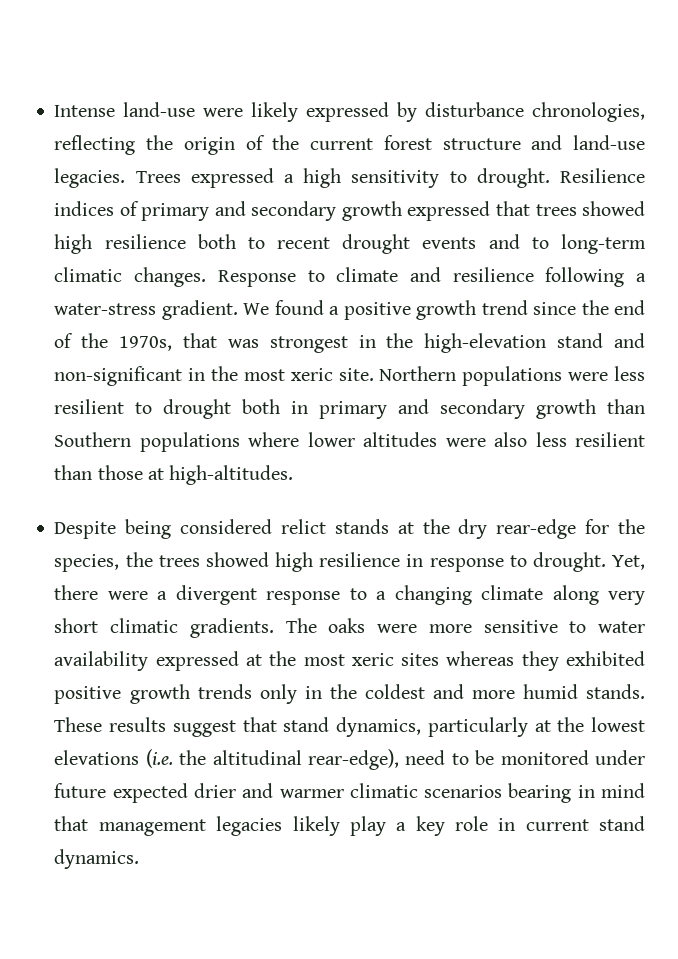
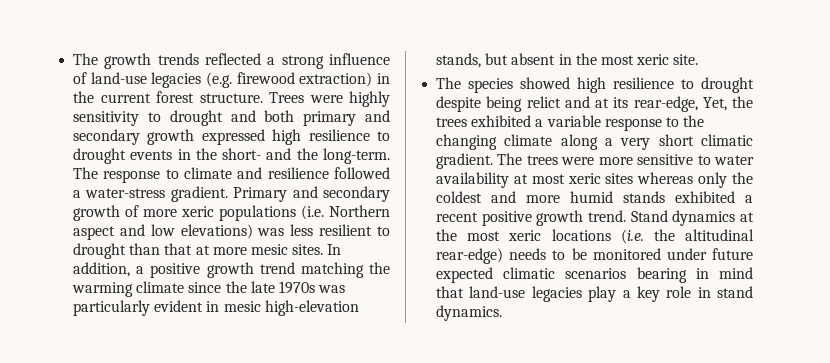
- Intense land-use were likely expressed by disturbance chronologies, reflecting the origin of the current forest structure and land-use legacies. Trees expressed a high sensitivity to drought. Resilience indices of primary and secondary growth expressed that trees showed high resilience both to recent drought events and to long-term climatic changes. Response to climate and resilience following a water-stress gradient.
+ The growth trends reflected a strong influence of land-use legacies (e.g. firewood extraction) in the current forest structure. Trees were highly sensitivity to drought and both primary and secondary growth expressed high resilience to drought events in the short- and the long-term. The response to climate and resilience followed a water-stress gradient.
- We found a positive growth trend since the end of the 1970s, that was strongest in the high-elevation stand and non-significant in the most xeric site. Northern populations were less resilient to drought both in primary and secondary growth than Southern populations where lower altitudes were also less resilient than those at high-altitudes.
- Despite being considered relict stands at the dry rear-edge for the species, the trees showed high resilience in response to drought. Yet, there were a divergent response to a changing climate along very short climatic gradients. The oaks were more sensitive to water availability expressed at the most xeric sites whereas they exhibited positive growth trends only in the coldest and more humid stands. These results suggest that stand dynamics, particularly at the lowest elevations (i.e. the altitudinal rear-edge), need to be monitored under future expected drier and warmer climatic scenarios bearing in mind that management legacies likely play a key role in current stand dynamics.
+ Primary and secondary growth of more xeric populations (i.e. Northern aspect and low elevations) was less resilient to drought than that at more mesic sites. In addition, a positive growth trend matching the warming climate since the late 1970s was particularly evident in mesic high-elevation stands, but absent in the most xeric site.
+ The species showed high resilience to drought despite being relict and at its rear-edge, Yet, the trees exhibited a variable response to the changing climate along a very short climatic gradient. The trees were more sensitive to water availability at most xeric sites whereas only the coldest and more humid stands exhibited a recent positive growth trend. Stand dynamics at the most xeric locations (i.e. the altitudinal rear-edge) needs to be monitored under future expected climatic scenarios bearing in mind that land-use legacies play a key role in stand dynamics.

